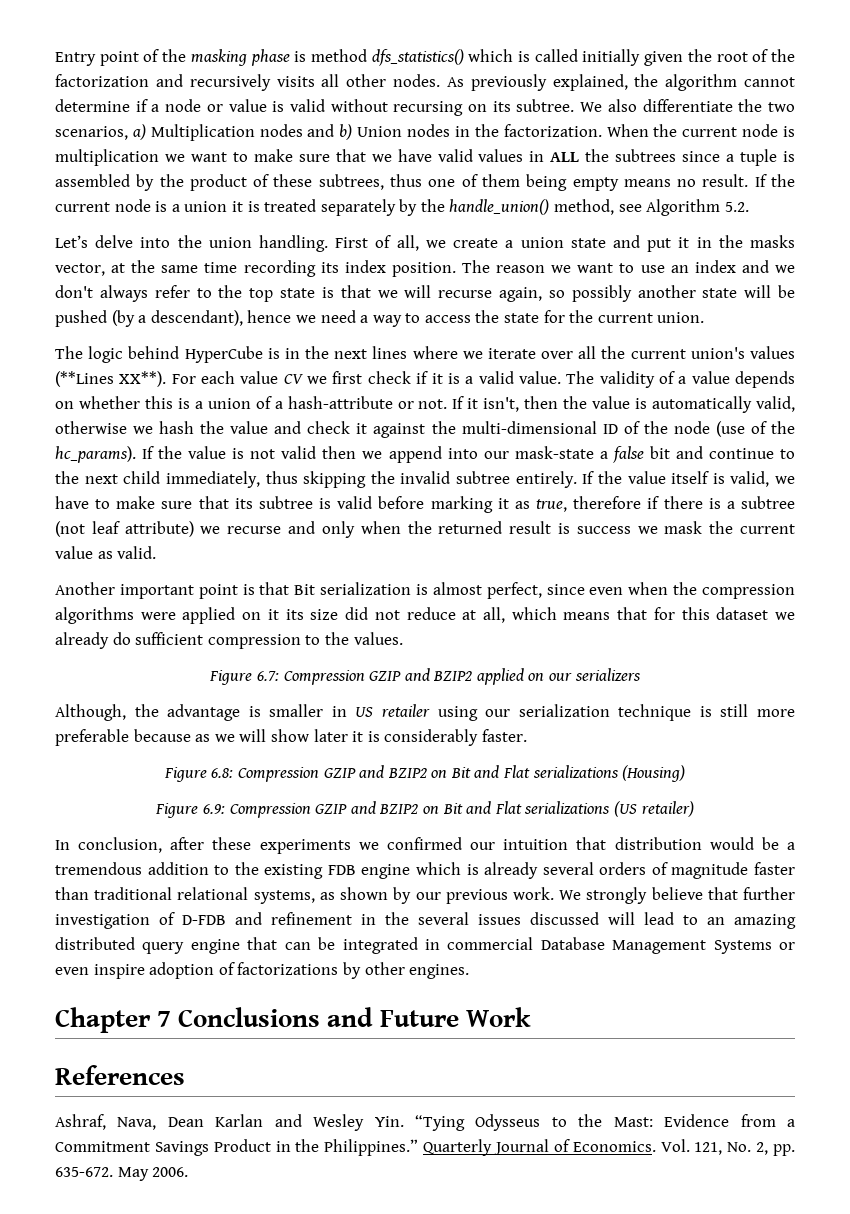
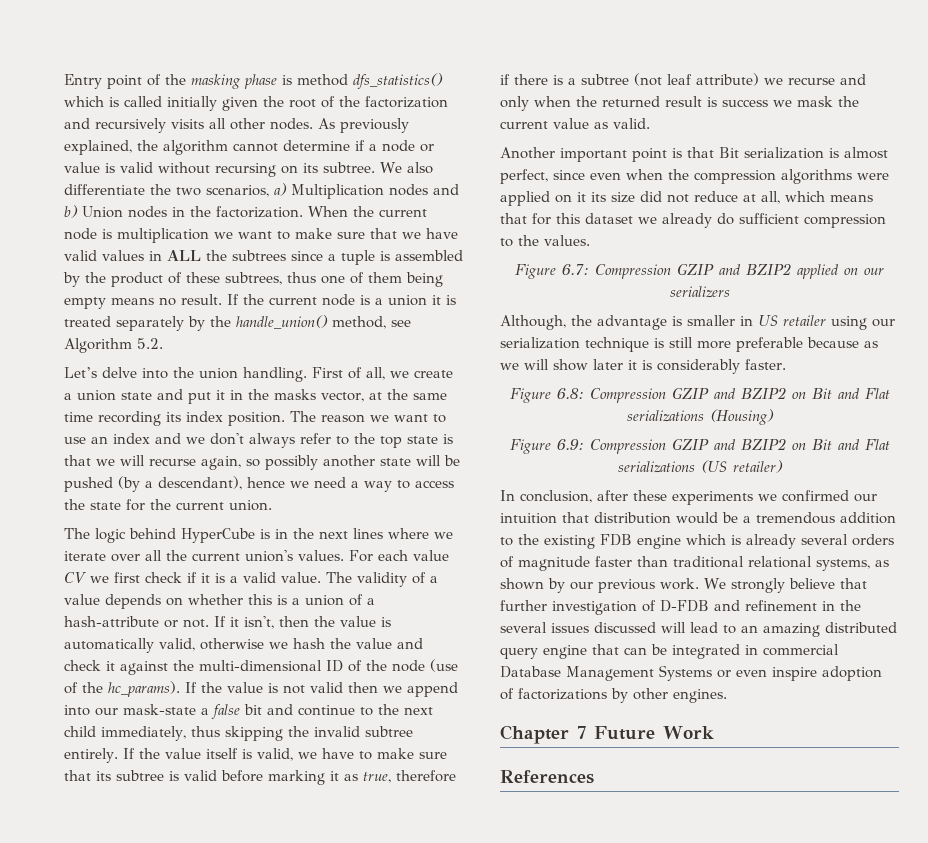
- The logic behind HyperCube is in the next lines where we iterate over all the current union's values (**Lines XX**).
+ The logic behind HyperCube is in the next lines where we iterate over all the current union's values.
- Chapter 7 Conclusions and Future Work
+ Chapter 7 Future Work
- Ashraf, Nava, Dean Karlan and Wesley Yin. “Tying Odysseus to the Mast: Evidence from a Commitment Savings Product in the Philippines.” Quarterly Journal of Economics. Vol. 121, No. 2, pp. 635-672. May 2006.

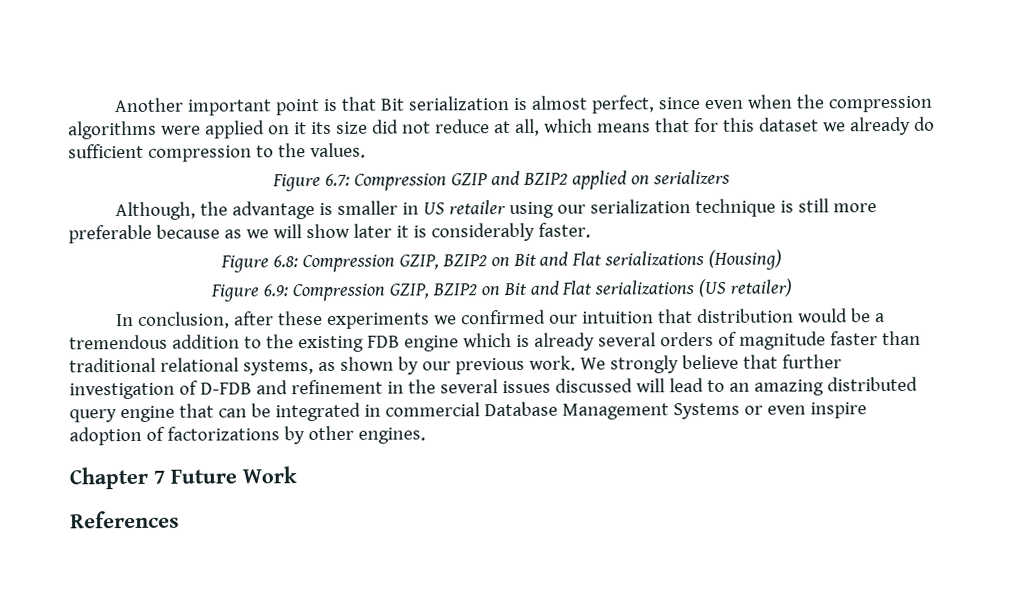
- Entry point of the masking phase is method dfs_statistics() which is called initially given the root of the factorization and recursively visits all other nodes. As previously explained, the algorithm cannot determine if a node or value is valid without recursing on its subtree. We also differentiate the two scenarios, a) Multiplication nodes and b) Union nodes in the factorization. When the current node is multiplication we want to make sure that we have valid values in ALL the subtrees since a tuple is assembled by the product of these subtrees, thus one of them being empty means no result. If the current node is a union it is treated separately by the handle_union() method, see Algorithm 5.2.
- Let’s delve into the union handling. First of all, we create a union state and put it in the masks vector, at the same time recording its index position. The reason we want to use an index and we don't always refer to the top state is that we will recurse again, so possibly another state will be pushed (by a descendant), hence we need a way to access the state for the current union.
- The logic behind HyperCube is in the next lines where we iterate over all the current union's values. For each value CV we first check if it is a valid value. The validity of a value depends on whether this is a union of a hash-attribute or not. If it isn't, then the value is automatically valid, otherwise we hash the value and check it against the multi-dimensional ID of the node (use of the hc_params). If the value is not valid then we append into our mask-state a false bit and continue to the next child immediately, thus skipping the invalid subtree entirely. If the value itself is valid, we have to make sure that its subtree is valid before marking it as true, therefore if there is a subtree (not leaf attribute) we recurse and only when the returned result is success we mask the current value as valid.
- Figure 6.7: Compression GZIP and BZIP2 applied on our serializers
+ Figure 6.7: Compression GZIP and BZIP2 applied on serializers
- Figure 6.8: Compression GZIP and BZIP2 on Bit and Flat serializations (Housing)
+ Figure 6.8: Compression GZIP, BZIP2 on Bit and Flat serializations (Housing)
- Figure 6.9: Compression GZIP and BZIP2 on Bit and Flat serializations (US retailer)
+ Figure 6.9: Compression GZIP, BZIP2 on Bit and Flat serializations (US retailer)

